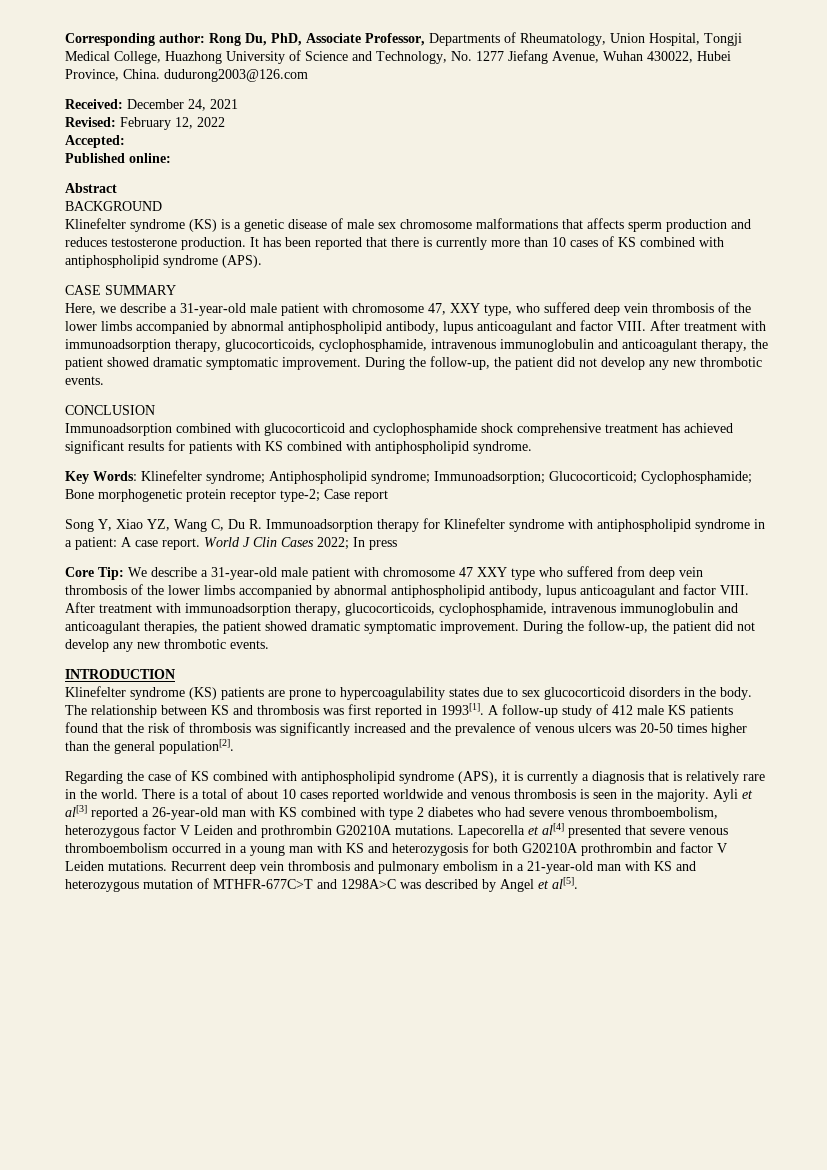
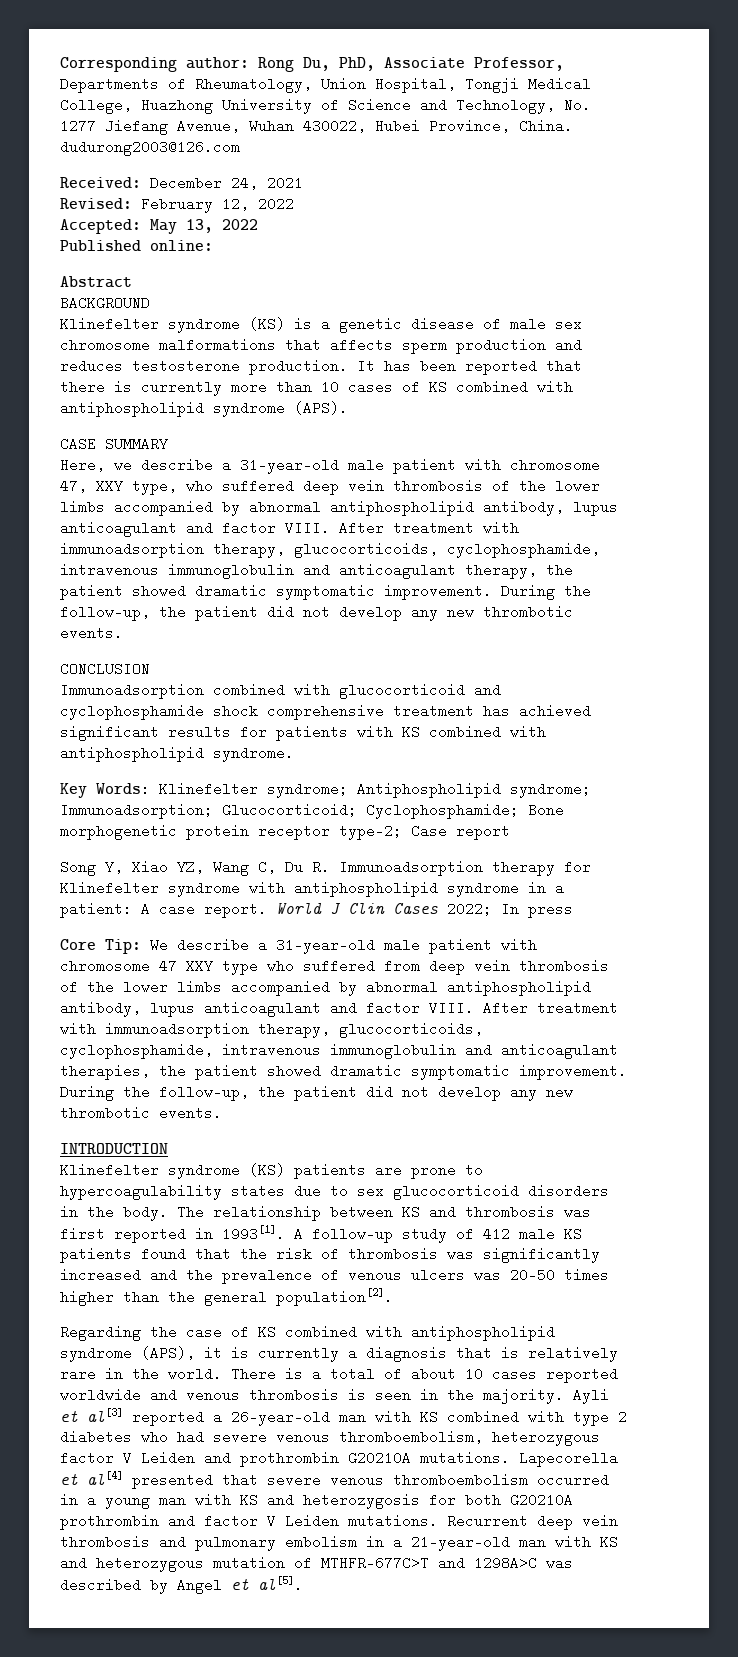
- Accepted:
+ Accepted: May 13, 2022

